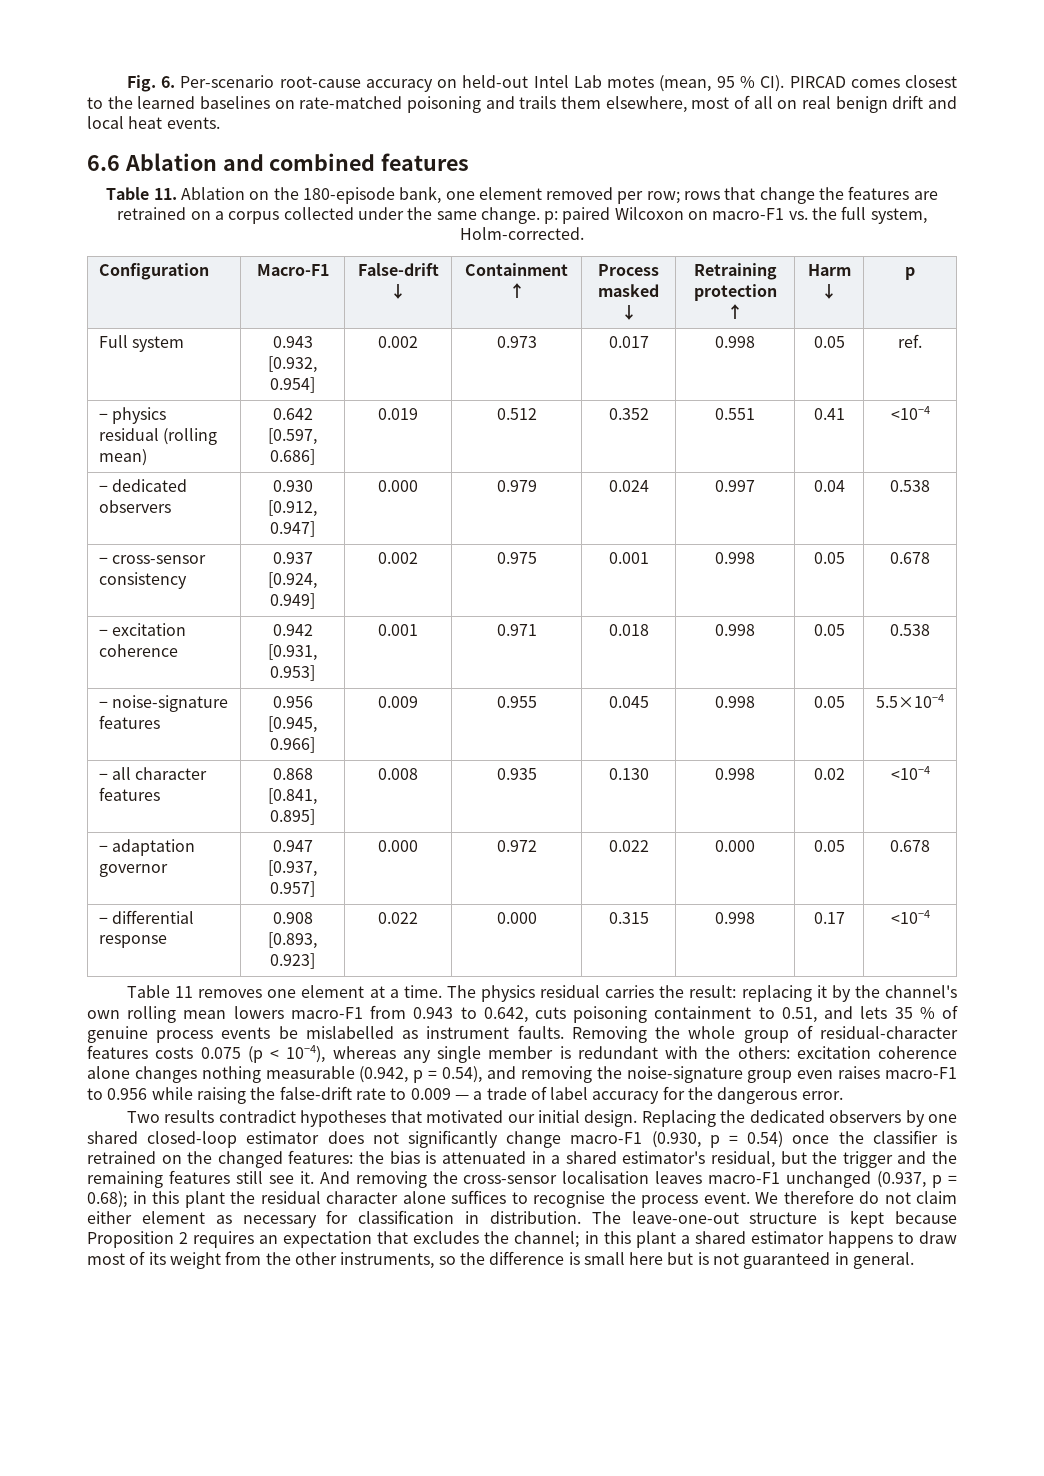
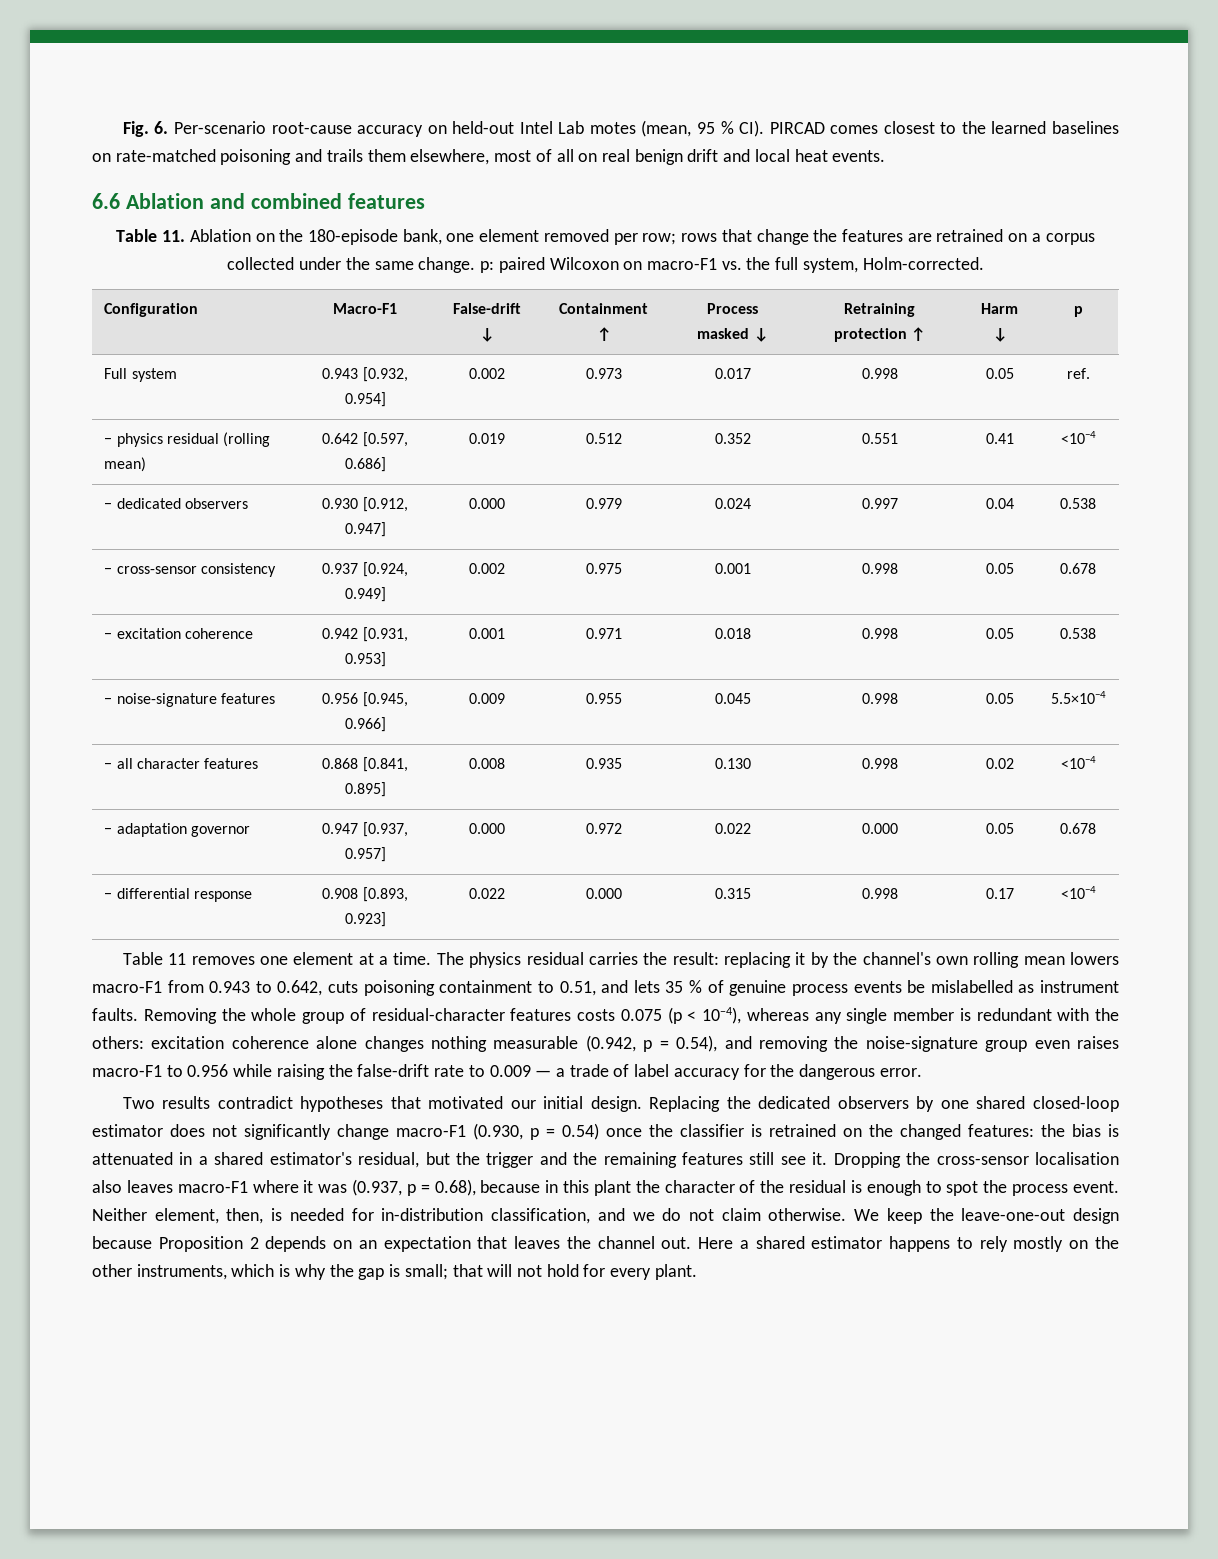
- And removing the cross-sensor localisation leaves macro-F1 unchanged (0.937, p = 0.68); in this plant the residual character alone suffices to recognise the process event. We therefore do not claim either element as necessary for classification in distribution. The leave-one-out structure is kept because Proposition 2 requires an expectation that excludes the channel; in this plant a shared estimator happens to draw most of its weight from the other instruments, so the difference is small here but is not guaranteed in general.
+ Dropping the cross-sensor localisation also leaves macro-F1 where it was (0.937, p = 0.68), because in this plant the character of the residual is enough to spot the process event. Neither element, then, is needed for in-distribution classification, and we do not claim otherwise. We keep the leave-one-out design because Proposition 2 depends on an expectation that leaves the channel out. Here a shared estimator happens to rely mostly on the other instruments, which is why the gap is small; that will not hold for every plant.

